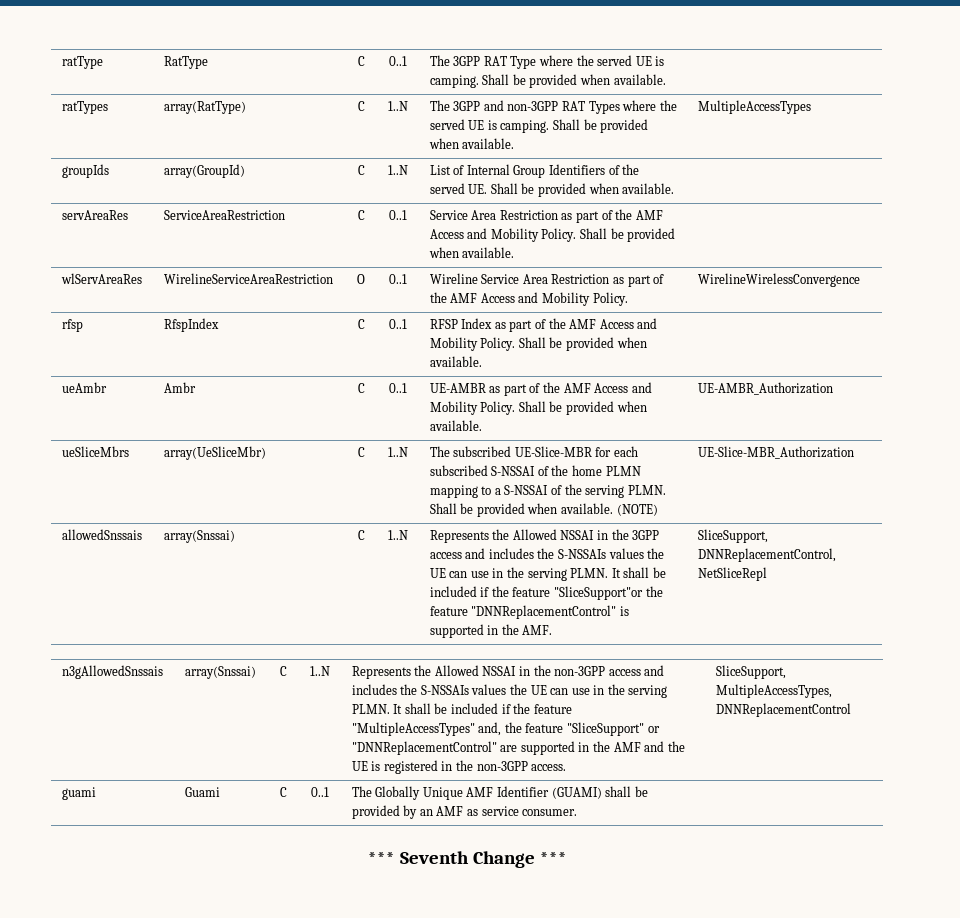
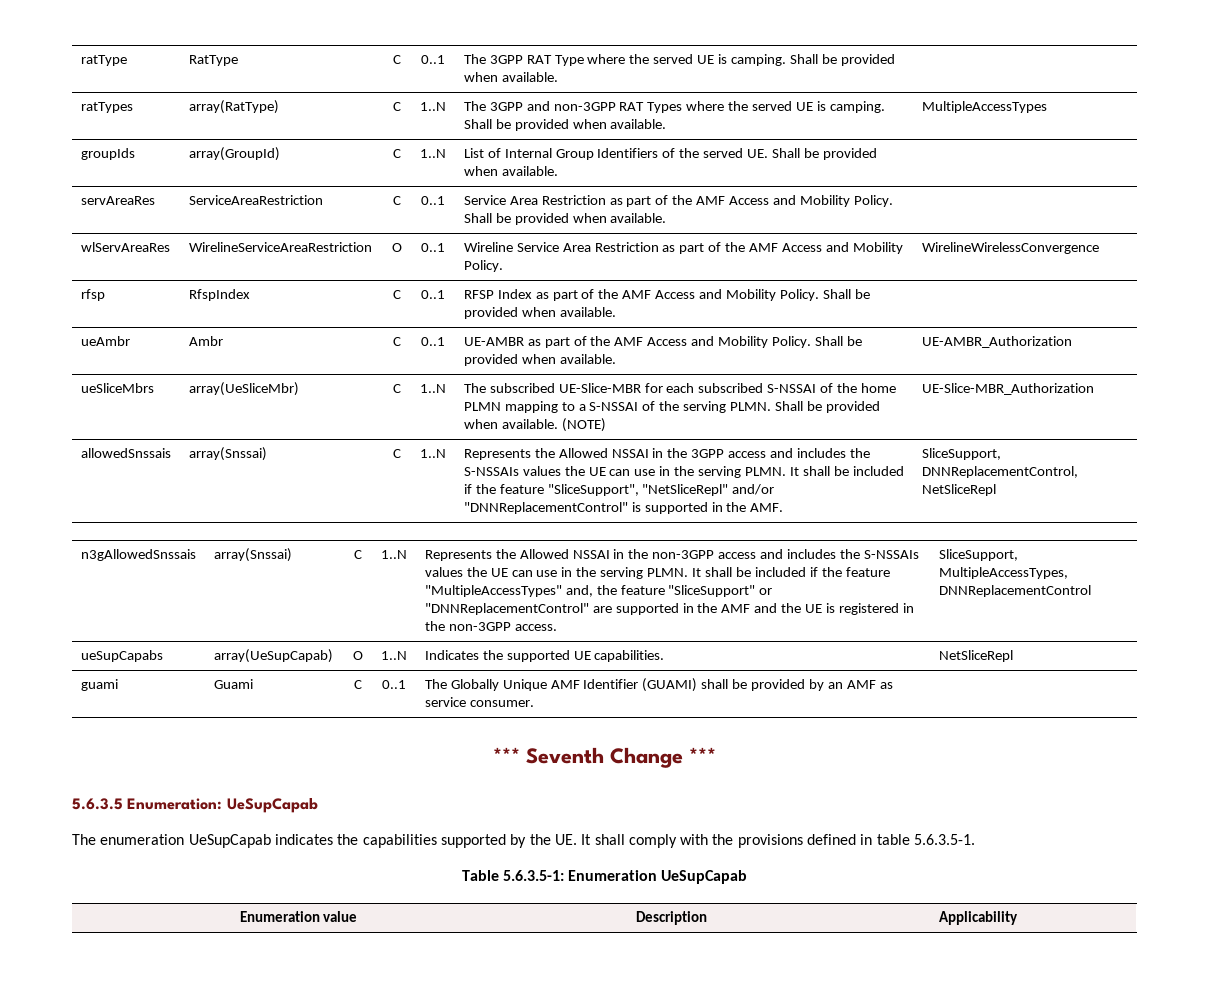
- It shall be included if the feature "SliceSupport"or the feature "DNNReplacementControl" is supported in the AMF.
+ It shall be included if the feature "SliceSupport", "NetSliceRepl" and/or "DNNReplacementControl" is supported in the AMF.
+ ueSupCapabs | array(UeSupCapab) | O | 1..N | Indicates the supported UE capabilities. | NetSliceRepl
+ 5.6.3.5 Enumeration: UeSupCapab
+ The enumeration UeSupCapab indicates the capabilities supported by the UE. It shall comply with the provisions defined in table 5.6.3.5-1.
+ Table 5.6.3.5-1: Enumeration UeSupCapab
+ Enumeration value | Description | Applicability

